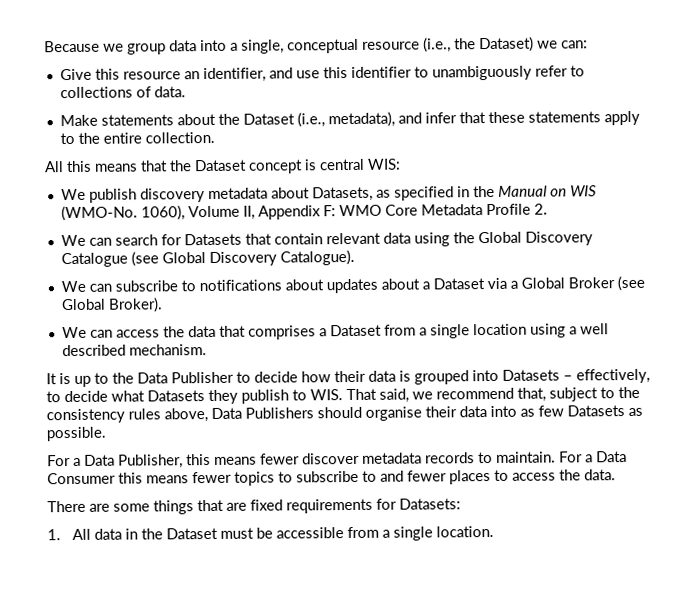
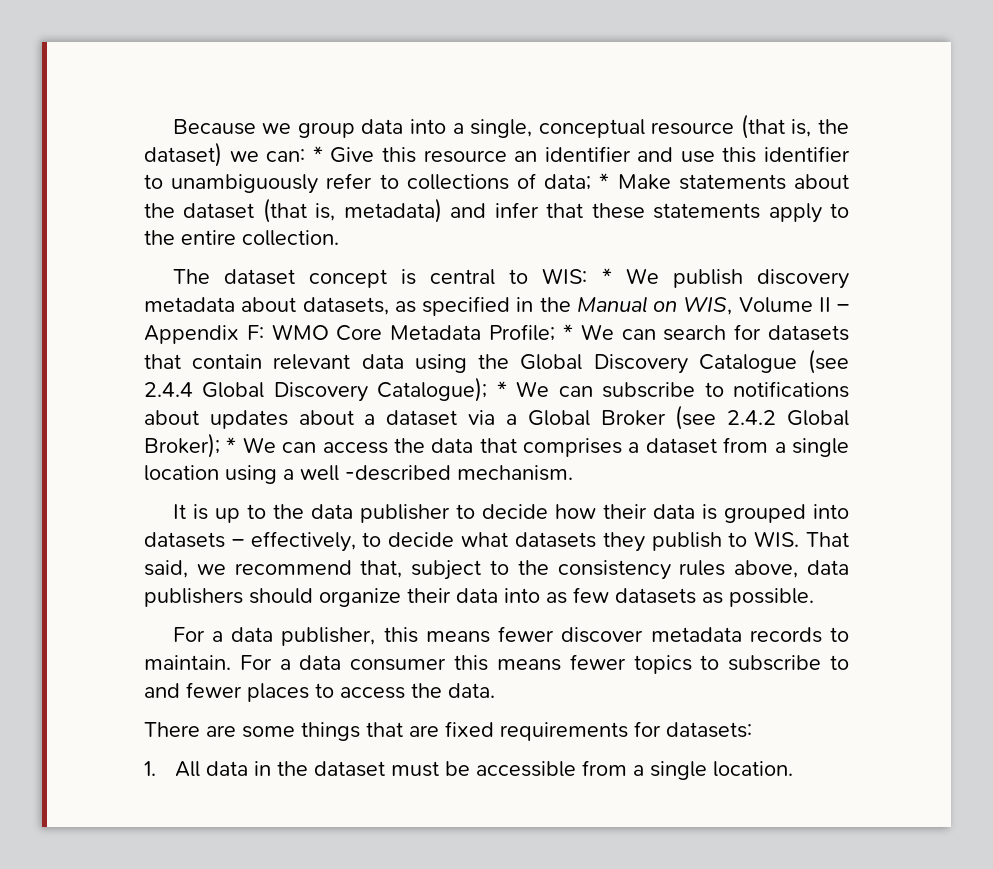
- Because we group data into a single, conceptual resource (i.e., the Dataset) we can:
- Give this resource an identifier, and use this identifier to unambiguously refer to collections of data.
- Make statements about the Dataset (i.e., metadata), and infer that these statements apply to the entire collection.
+ Because we group data into a single, conceptual resource (that is, the dataset) we can: * Give this resource an identifier and use this identifier to unambiguously refer to collections of data; * Make statements about the dataset (that is, metadata) and infer that these statements apply to the entire collection.
- All this means that the Dataset concept is central WIS:
- We publish discovery metadata about Datasets, as specified in the Manual on WIS (WMO-No. 1060), Volume II, Appendix F:
+ The dataset concept is central to WIS: * We publish discovery metadata about datasets, as specified in the Manual on WIS, Volume II – Appendix F:
- WMO Core Metadata Profile 2.
- We can search for Datasets that contain relevant data using the Global Discovery Catalogue (see Global Discovery Catalogue).
- We can subscribe to notifications about updates about a Dataset via a Global Broker (see Global Broker).
- We can access the data that comprises a Dataset from a single location using a well described mechanism.
+ WMO Core Metadata Profile; * We can search for datasets that contain relevant data using the Global Discovery Catalogue (see 2.4.4 Global Discovery Catalogue); * We can subscribe to notifications about updates about a dataset via a Global Broker (see 2.4.2 Global Broker); * We can access the data that comprises a dataset from a single location using a well -described mechanism.
- It is up to the Data Publisher to decide how their data is grouped into Datasets – effectively, to decide what Datasets they publish to WIS. That said, we recommend that, subject to the consistency rules above, Data Publishers should organise their data into as few Datasets as possible.
+ It is up to the data publisher to decide how their data is grouped into datasets – effectively, to decide what datasets they publish to WIS. That said, we recommend that, subject to the consistency rules above, data publishers should organize their data into as few datasets as possible.
- For a Data Publisher, this means fewer discover metadata records to maintain.
+ For a data publisher, this means fewer discover metadata records to maintain.
- For a Data Consumer this means fewer topics to subscribe to and fewer places to access the data.
+ For a data consumer this means fewer topics to subscribe to and fewer places to access the data.
- There are some things that are fixed requirements for Datasets:
+ There are some things that are fixed requirements for datasets:
- 1. All data in the Dataset must be accessible from a single location.
+ 1. All data in the dataset must be accessible from a single location.

